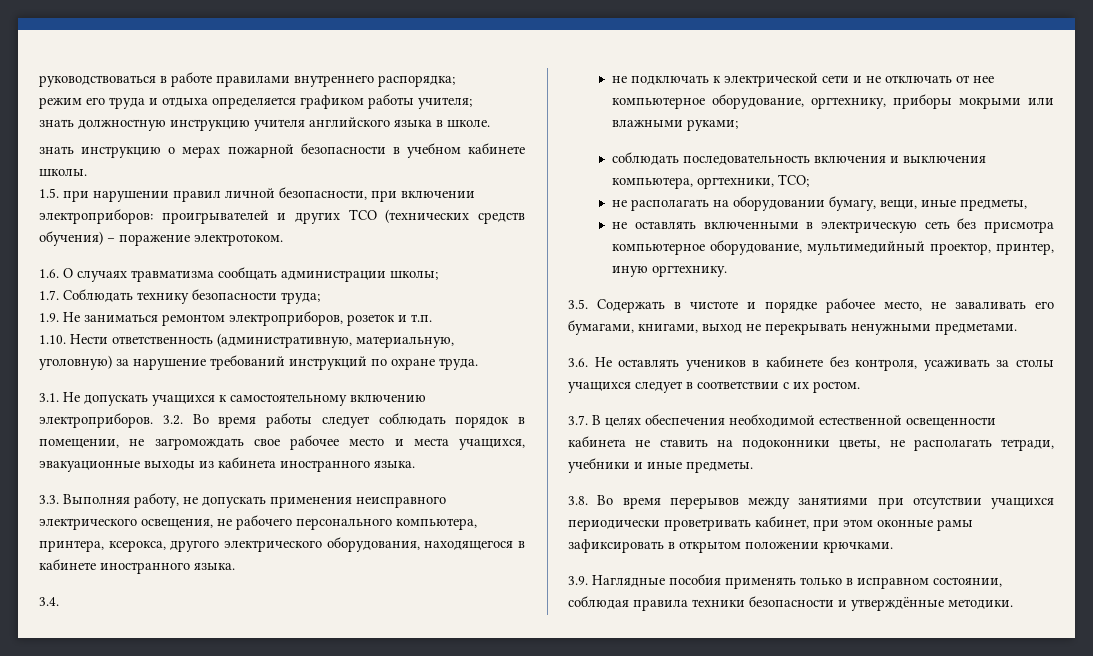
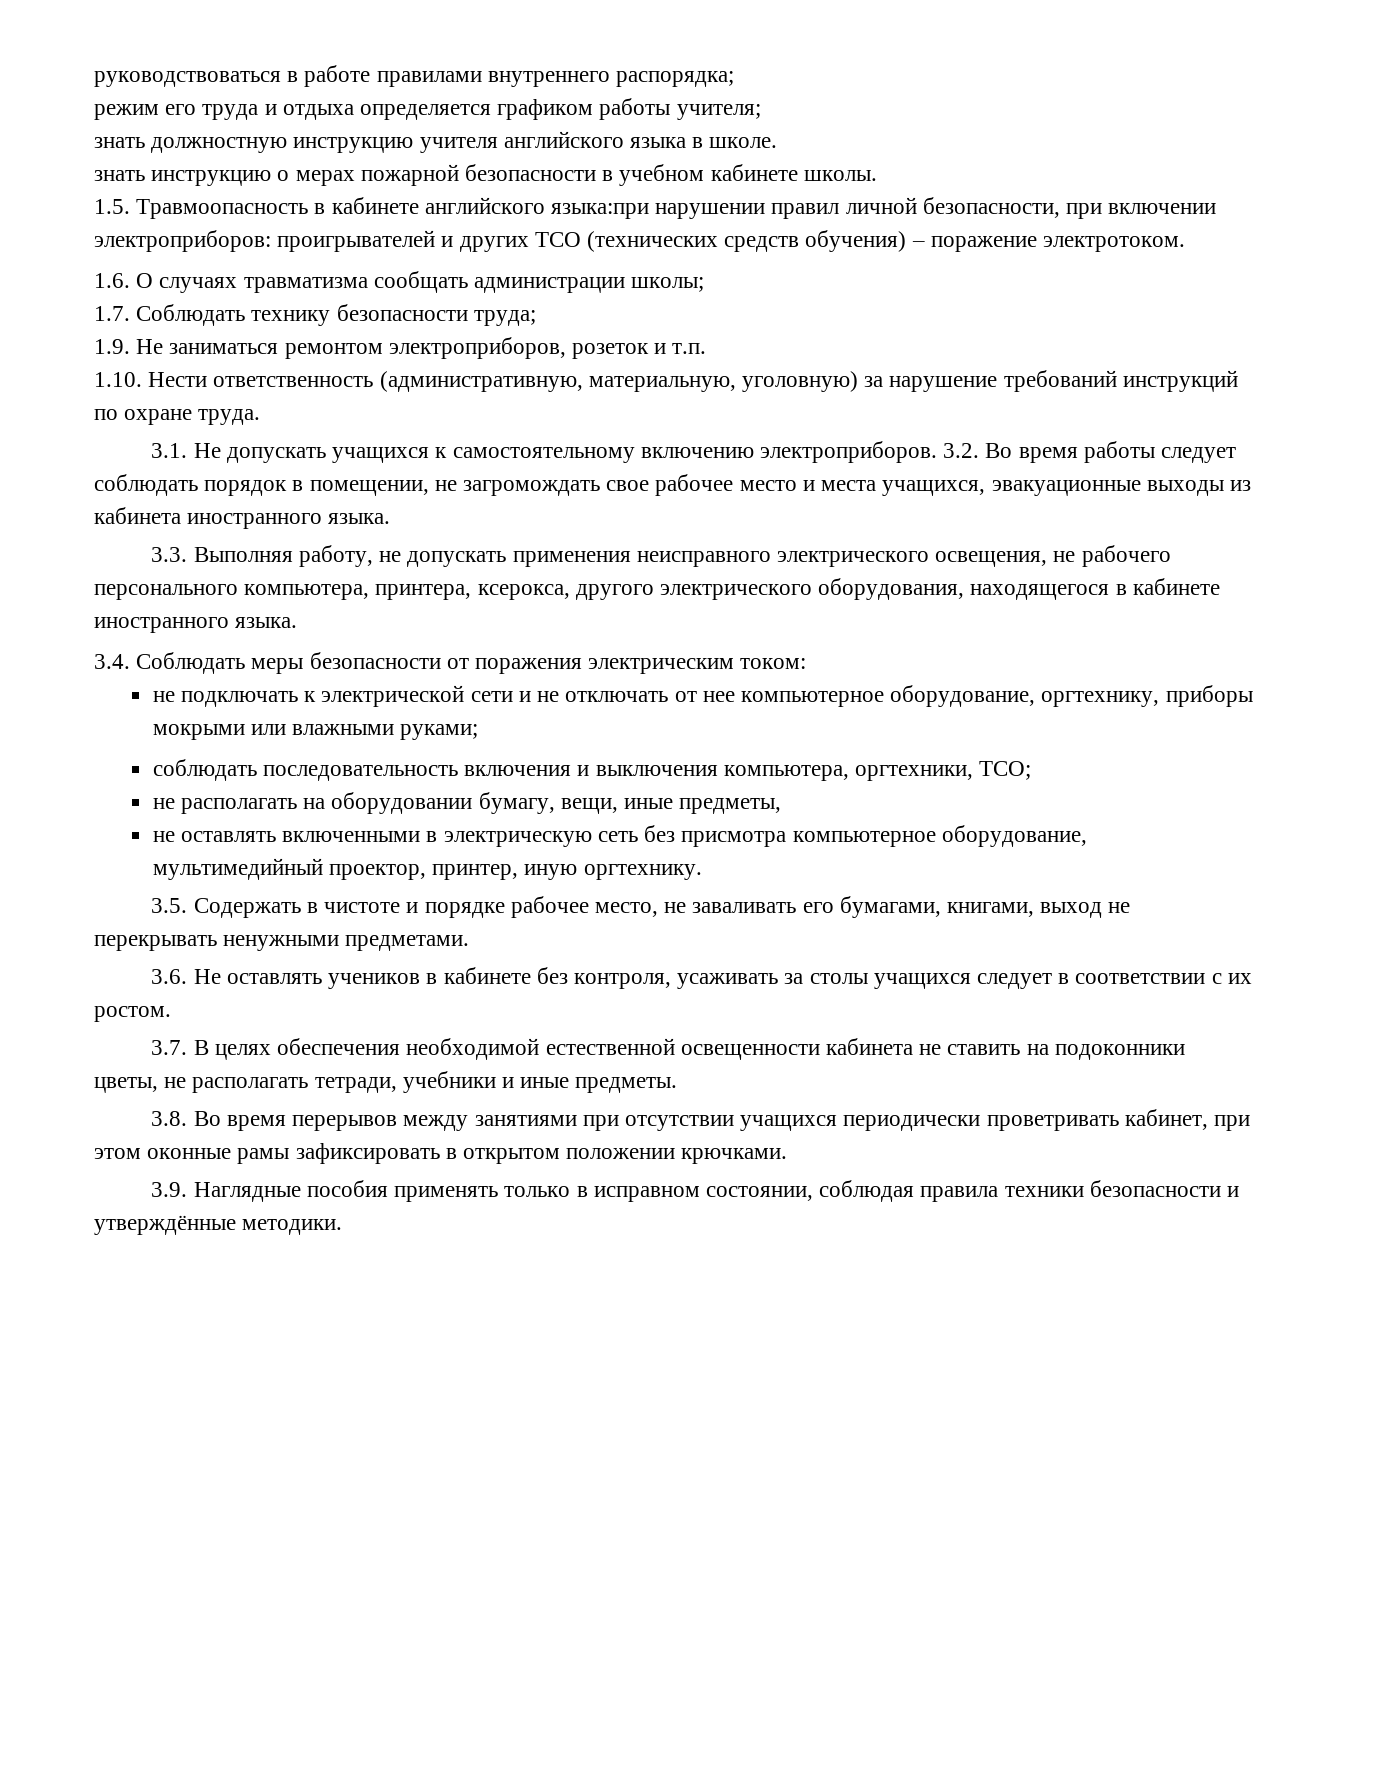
- 1.5. при нарушении правил личной безопасности, при включении электроприборов: проигрывателей и других ТСО (технических средств обучения) – поражение электротоком.
+ 1.5. Травмоопасность в кабинете английского языка:при нарушении правил личной безопасности, при включении электроприборов: проигрывателей и других ТСО (технических средств обучения) – поражение электротоком.
- 3.4.
+ 3.4. Соблюдать меры безопасности от поражения электрическим током:

